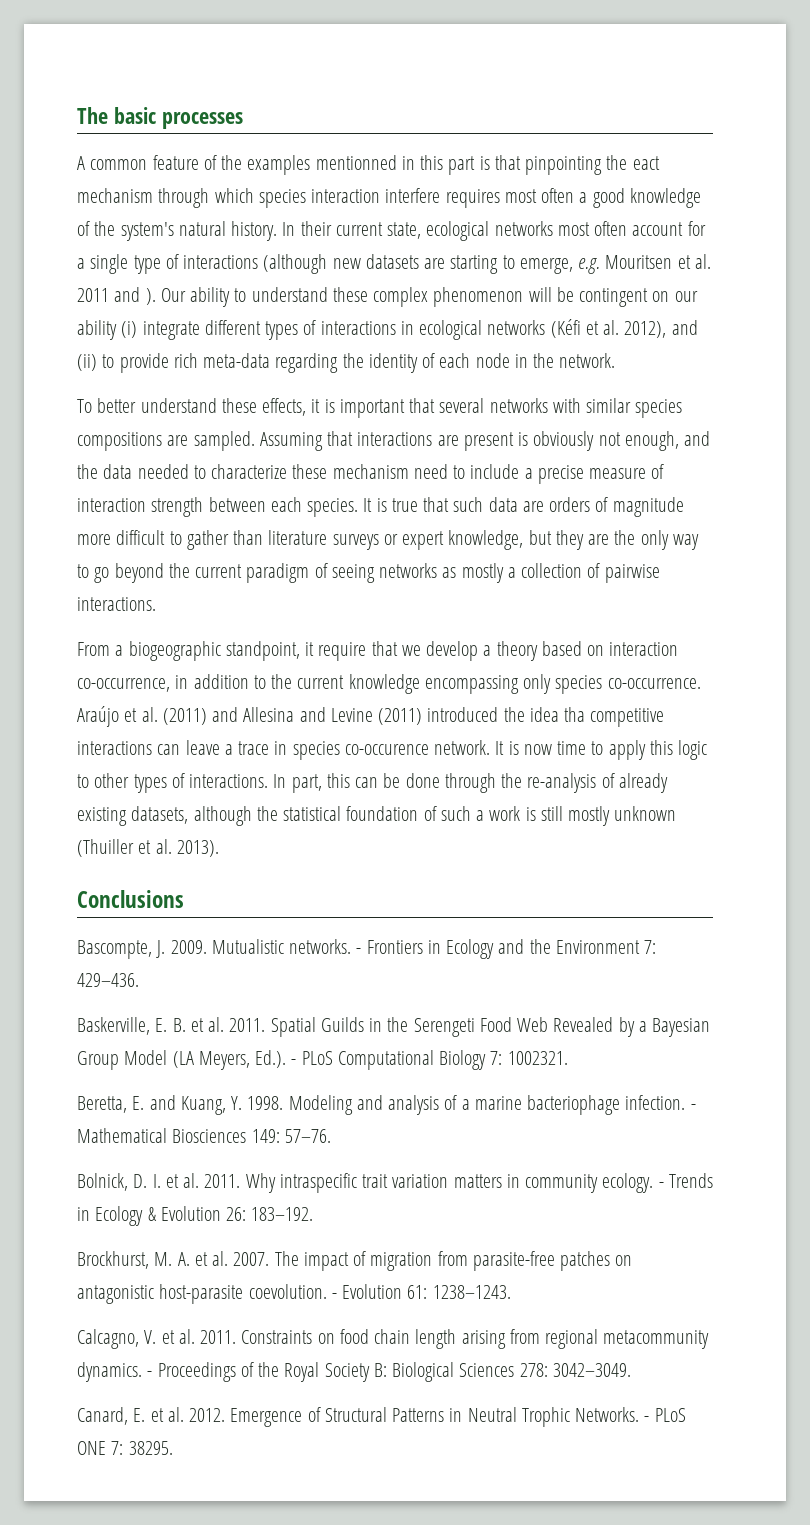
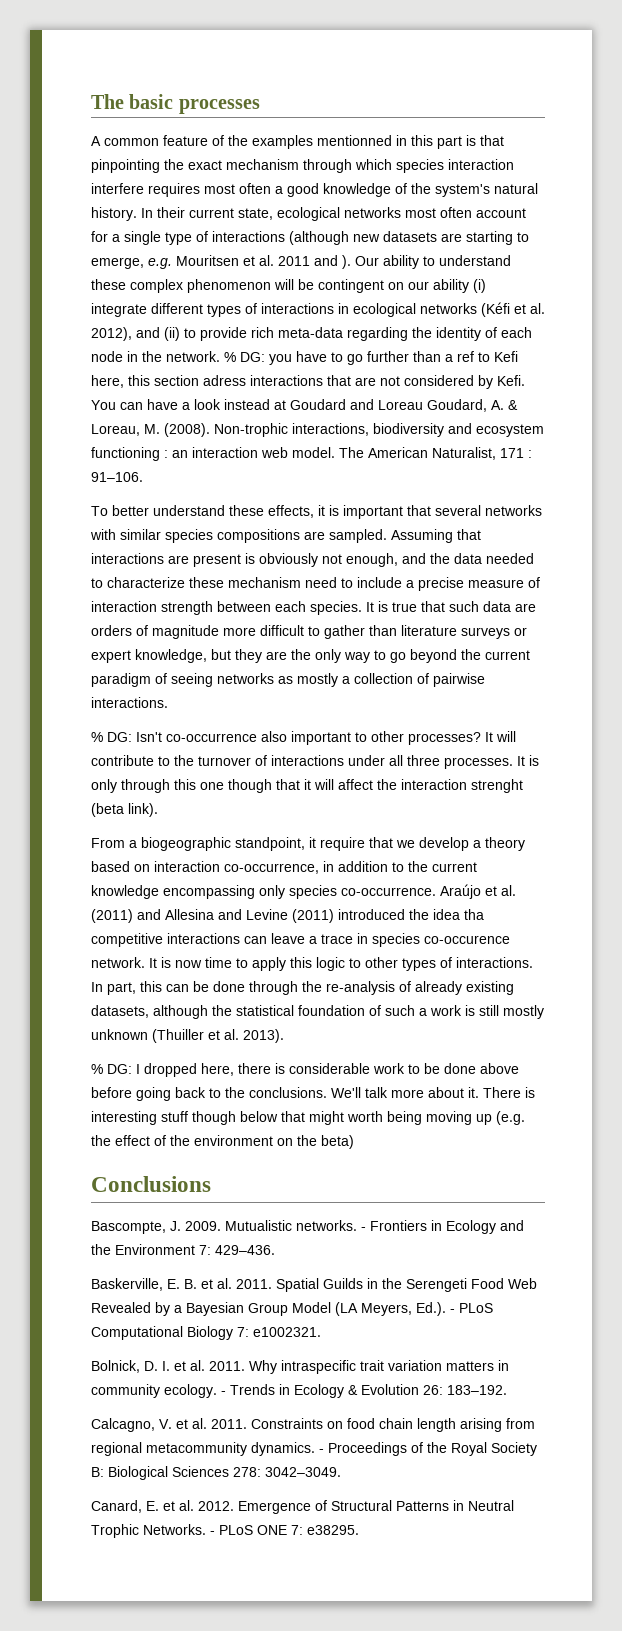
- A common feature of the examples mentionned in this part is that pinpointing the eact mechanism through which species interaction interfere requires most often a good knowledge of the system's natural history.
+ A common feature of the examples mentionned in this part is that pinpointing the exact mechanism through which species interaction interfere requires most often a good knowledge of the system's natural history.
+ % DG: you have to go further than a ref to Kefi here, this section adress interactions that are not considered by Kefi. You can have a look instead at Goudard and Loreau Goudard, A. & Loreau, M. (2008). Non-trophic interactions, biodiversity and ecosystem functioning : an interaction web model. The American Naturalist, 171 : 91–106.
+ % DG: Isn't co-occurrence also important to other processes? It will contribute to the turnover of interactions under all three processes. It is only through this one though that it will affect the interaction strenght (beta link).
+ % DG: I dropped here, there is considerable work to be done above before going back to the conclusions. We'll talk more about it. There is interesting stuff though below that might worth being moving up (e.g. the effect of the environment on the beta)
- Spatial Guilds in the Serengeti Food Web Revealed by a Bayesian Group Model (LA Meyers, Ed.). - PLoS Computational Biology 7: 1002321.
- Beretta, E. and Kuang, Y. 1998. Modeling and analysis of a marine bacteriophage infection. - Mathematical Biosciences 149: 57–76.
+ Spatial Guilds in the Serengeti Food Web Revealed by a Bayesian Group Model (LA Meyers, Ed.). - PLoS Computational Biology 7: e1002321.
- Brockhurst, M. A. et al. 2007. The impact of migration from parasite-free patches on antagonistic host-parasite coevolution. - Evolution 61: 1238–1243.
- - PLoS ONE 7: 38295.
+ - PLoS ONE 7: e38295.

